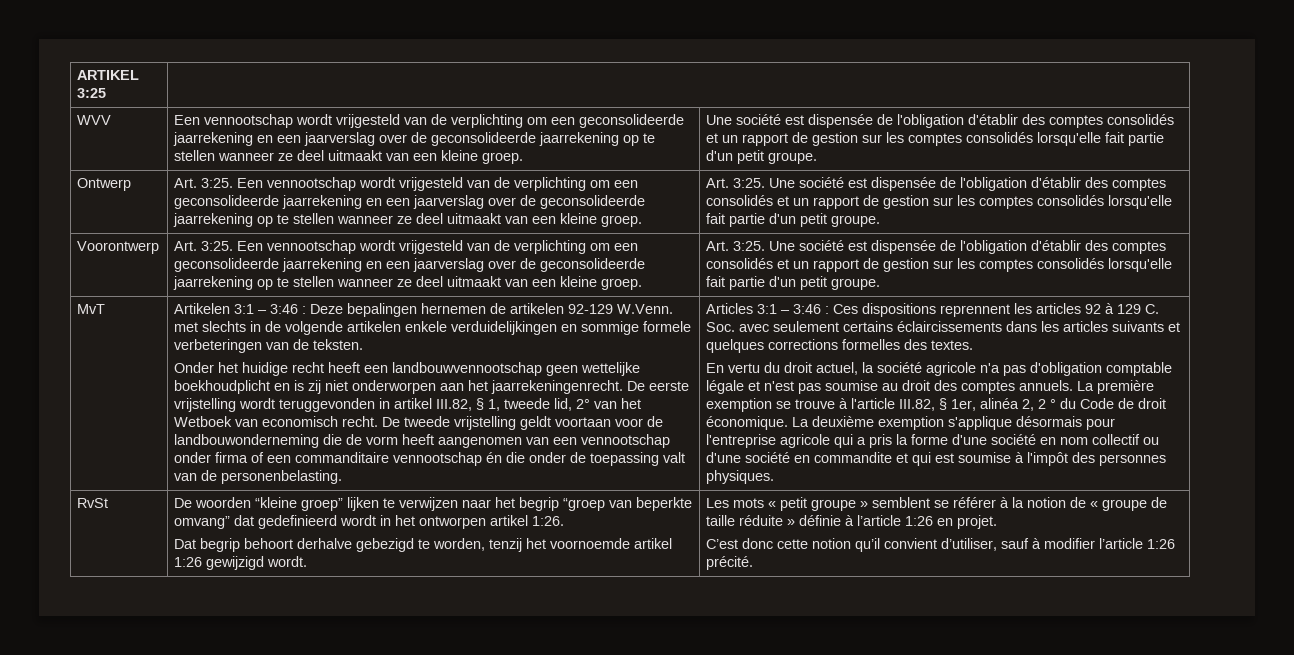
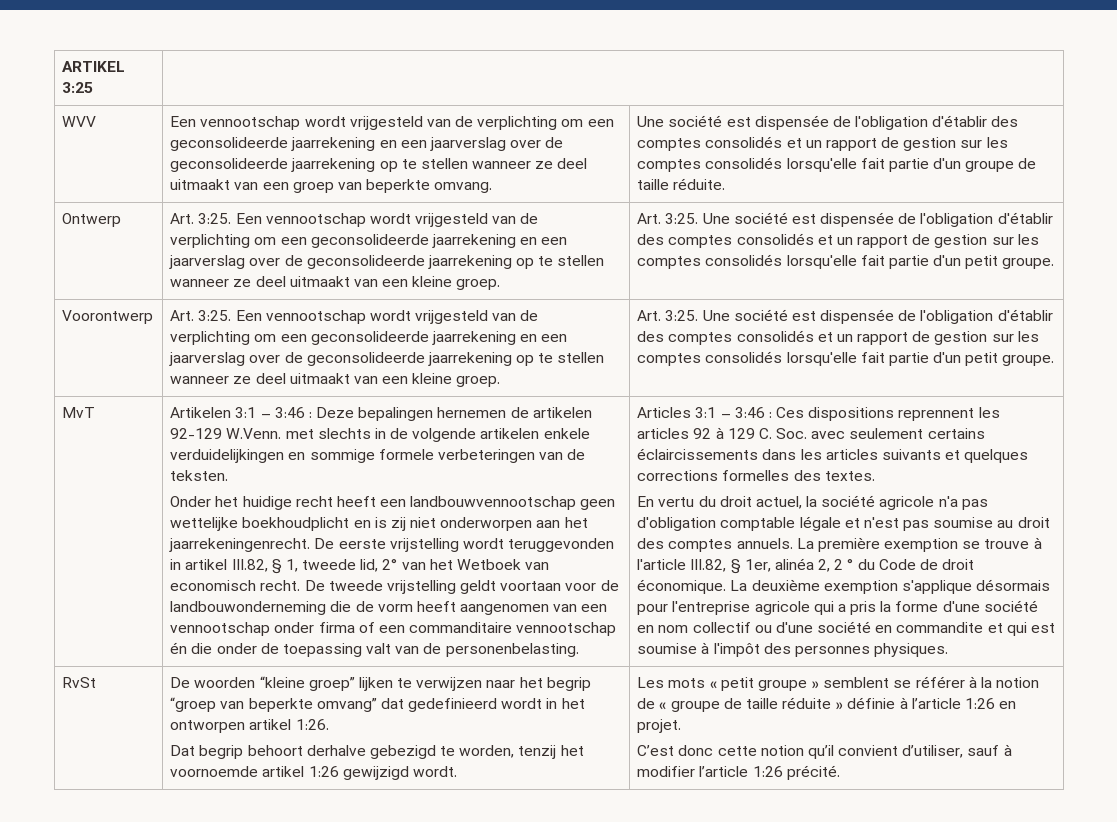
- WVV | Een vennootschap wordt vrijgesteld van de verplichting om een geconsolideerde jaarrekening en een jaarverslag over de geconsolideerde jaarrekening op te stellen wanneer ze deel uitmaakt van een kleine groep. | Une société est dispensée de l'obligation d'établir des comptes consolidés et un rapport de gestion sur les comptes consolidés lorsqu'elle fait partie d'un petit groupe.
+ WVV | Een vennootschap wordt vrijgesteld van de verplichting om een geconsolideerde jaarrekening en een jaarverslag over de geconsolideerde jaarrekening op te stellen wanneer ze deel uitmaakt van een groep van beperkte omvang. | Une société est dispensée de l'obligation d'établir des comptes consolidés et un rapport de gestion sur les comptes consolidés lorsqu'elle fait partie d'un groupe de taille réduite.

